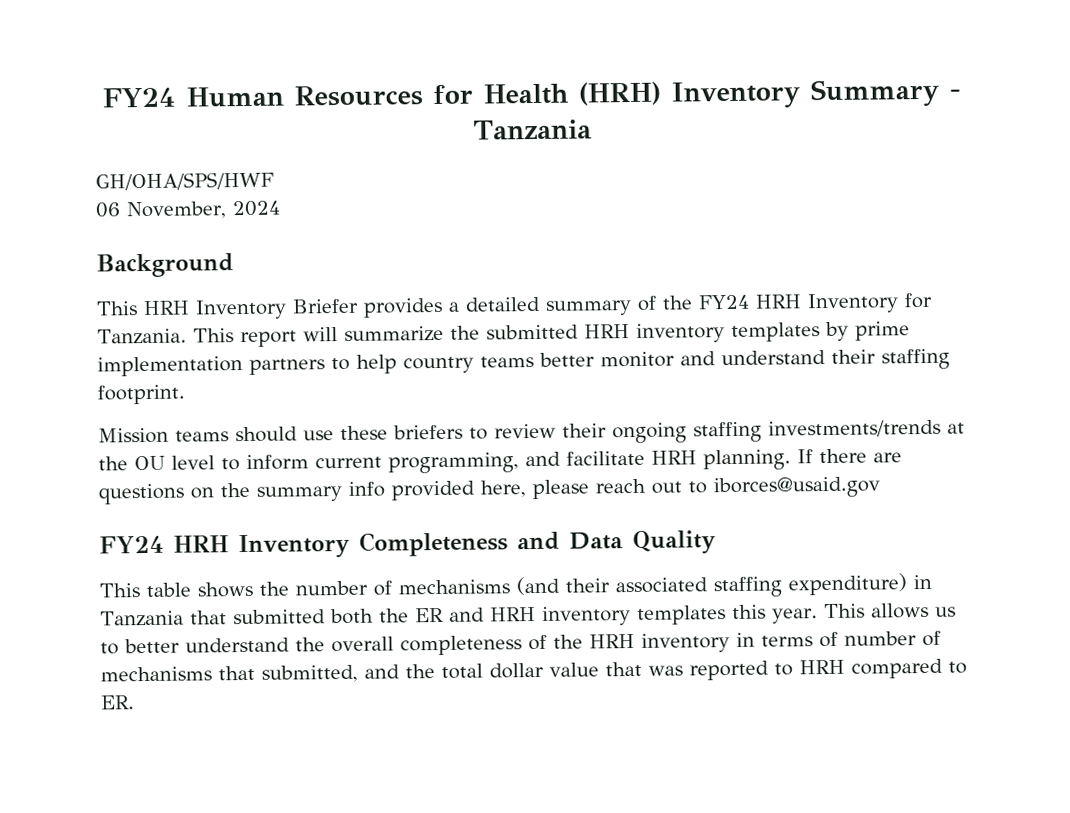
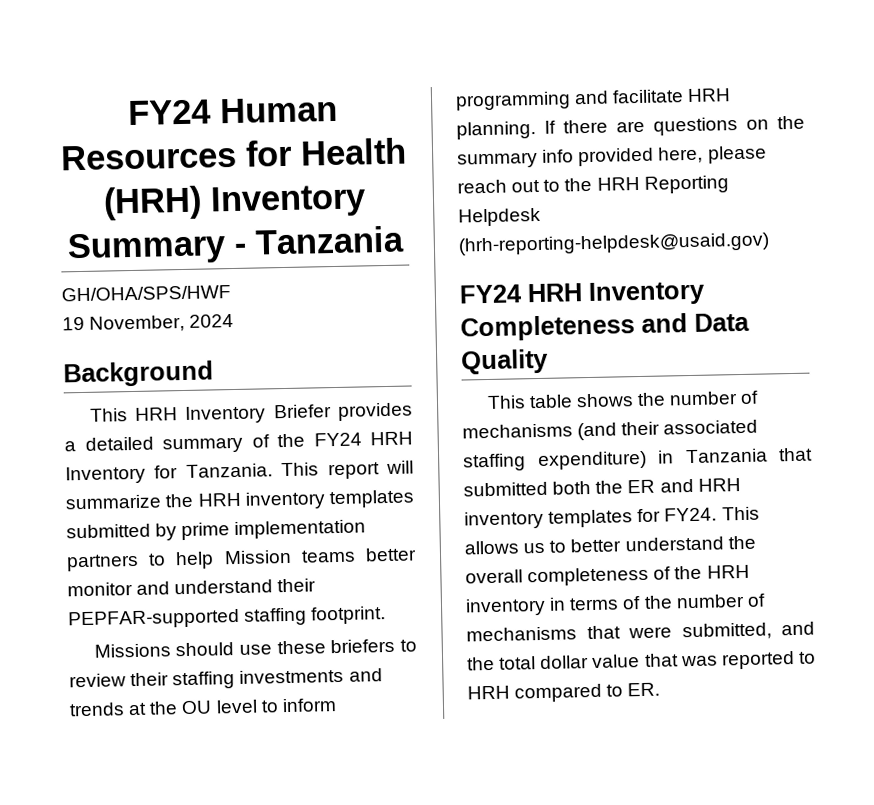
- 06 November, 2024
+ 19 November, 2024
- This report will summarize the submitted HRH inventory templates by prime implementation partners to help country teams better monitor and understand their staffing footprint.
+ This report will summarize the HRH inventory templates submitted by prime implementation partners to help Mission teams better monitor and understand their PEPFAR-supported staffing footprint.
- Mission teams should use these briefers to review their ongoing staffing investments/trends at the OU level to inform current programming, and facilitate HRH planning.
+ Missions should use these briefers to review their staffing investments and trends at the OU level to inform programming and facilitate HRH planning.
- If there are questions on the summary info provided here, please reach out to iborces@usaid.gov
+ If there are questions on the summary info provided here, please reach out to the HRH Reporting Helpdesk (hrh-reporting-helpdesk@usaid.gov)
- This table shows the number of mechanisms (and their associated staffing expenditure) in Tanzania that submitted both the ER and HRH inventory templates this year.
+ This table shows the number of mechanisms (and their associated staffing expenditure) in Tanzania that submitted both the ER and HRH inventory templates for FY24.
- This allows us to better understand the overall completeness of the HRH inventory in terms of number of mechanisms that submitted, and the total dollar value that was reported to HRH compared to ER.
+ This allows us to better understand the overall completeness of the HRH inventory in terms of the number of mechanisms that were submitted, and the total dollar value that was reported to HRH compared to ER.

